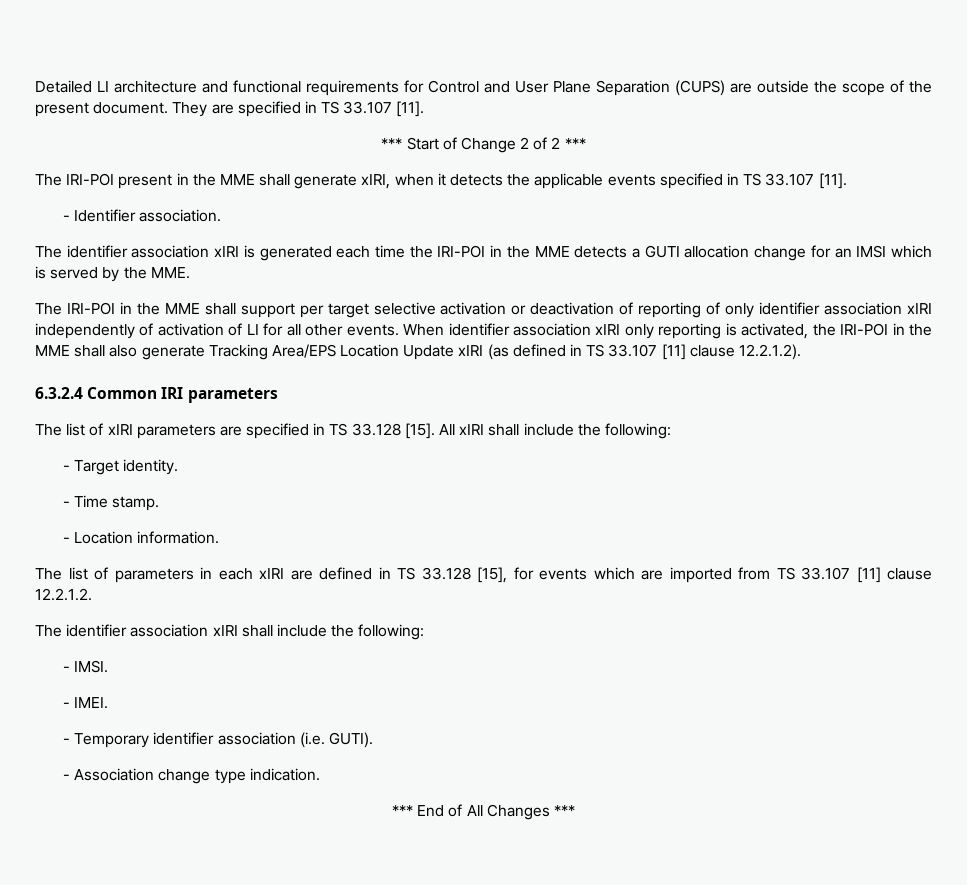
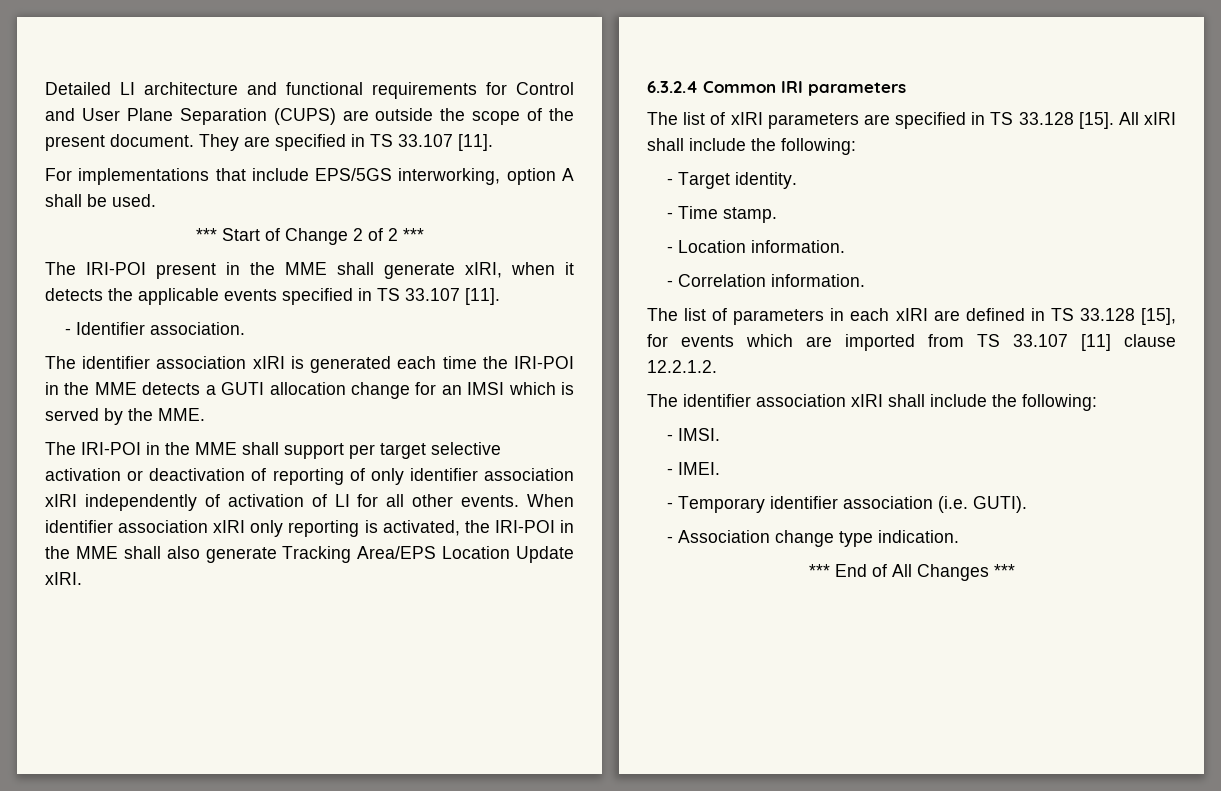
+ For implementations that include EPS/5GS interworking, option A shall be used.
- When identifier association xIRI only reporting is activated, the IRI-POI in the MME shall also generate Tracking Area/EPS Location Update xIRI (as defined in TS 33.107 [11] clause 12.2.1.2).
+ When identifier association xIRI only reporting is activated, the IRI-POI in the MME shall also generate Tracking Area/EPS Location Update xIRI.
+ - Correlation information.

